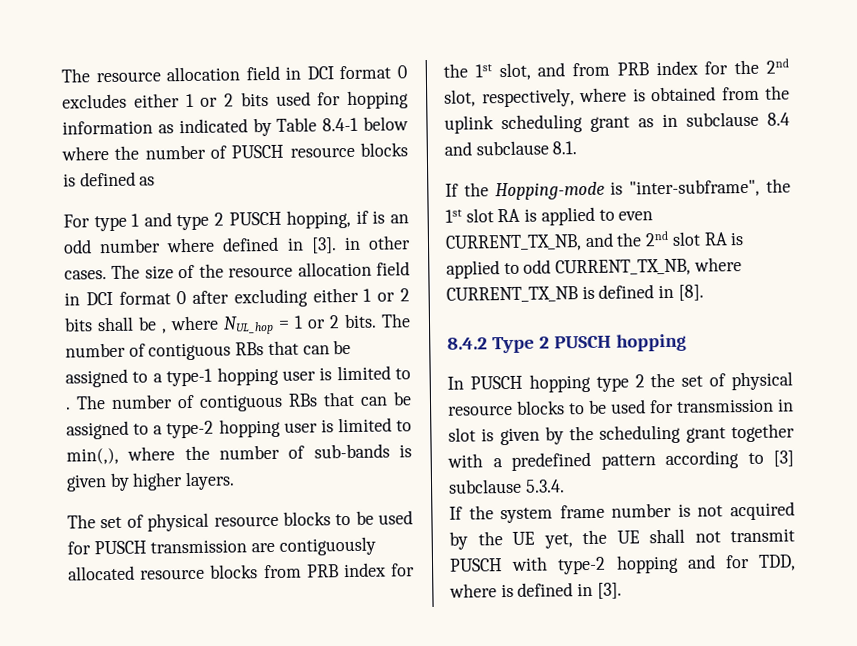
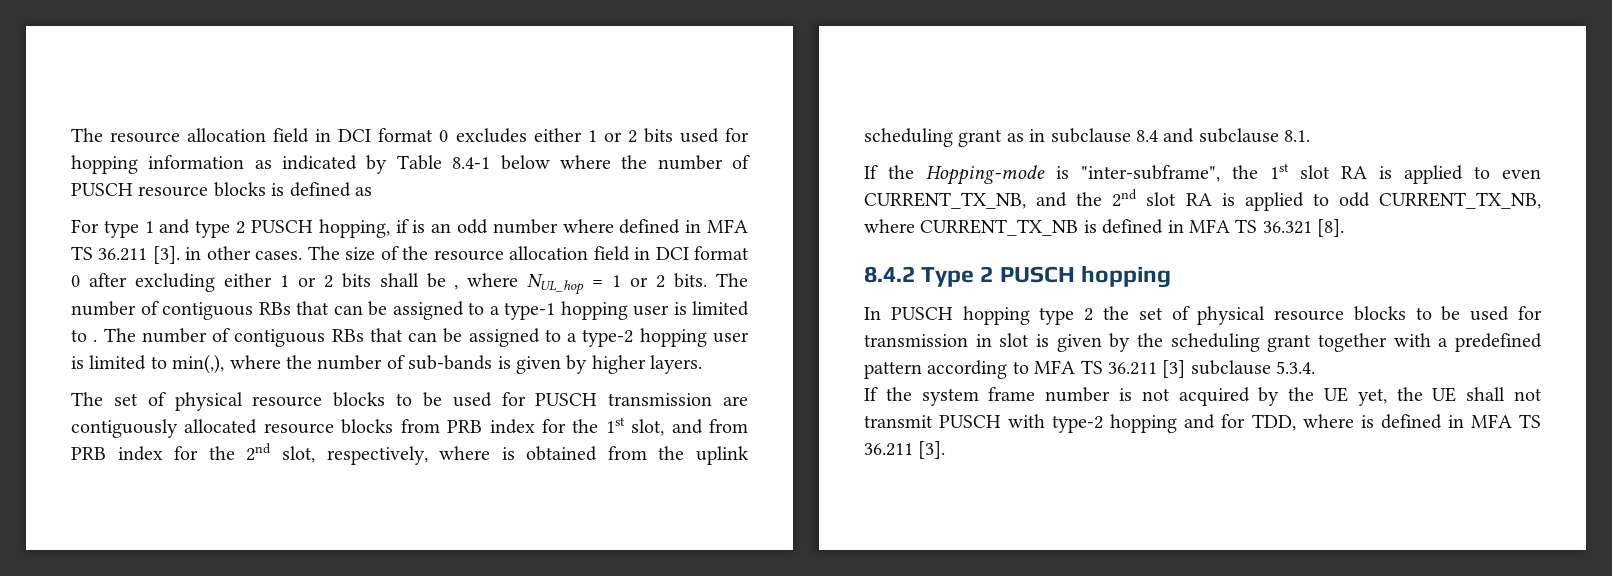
- For type 1 and type 2 PUSCH hopping, if is an odd number where defined in [3]. in other cases.
+ For type 1 and type 2 PUSCH hopping, if is an odd number where defined in MFA TS 36.211 [3]. in other cases.
- If the Hopping-mode is "inter-subframe", the 1st slot RA is applied to even CURRENT_TX_NB, and the 2nd slot RA is applied to odd CURRENT_TX_NB, where CURRENT_TX_NB is defined in [8].
+ If the Hopping-mode is "inter-subframe", the 1st slot RA is applied to even CURRENT_TX_NB, and the 2nd slot RA is applied to odd CURRENT_TX_NB, where CURRENT_TX_NB is defined in MFA TS 36.321 [8].
- In PUSCH hopping type 2 the set of physical resource blocks to be used for transmission in slot is given by the scheduling grant together with a predefined pattern according to [3] subclause 5.3.4.
+ In PUSCH hopping type 2 the set of physical resource blocks to be used for transmission in slot is given by the scheduling grant together with a predefined pattern according to MFA TS 36.211 [3] subclause 5.3.4.
- If the system frame number is not acquired by the UE yet, the UE shall not transmit PUSCH with type-2 hopping and for TDD, where is defined in [3].
+ If the system frame number is not acquired by the UE yet, the UE shall not transmit PUSCH with type-2 hopping and for TDD, where is defined in MFA TS 36.211 [3].

